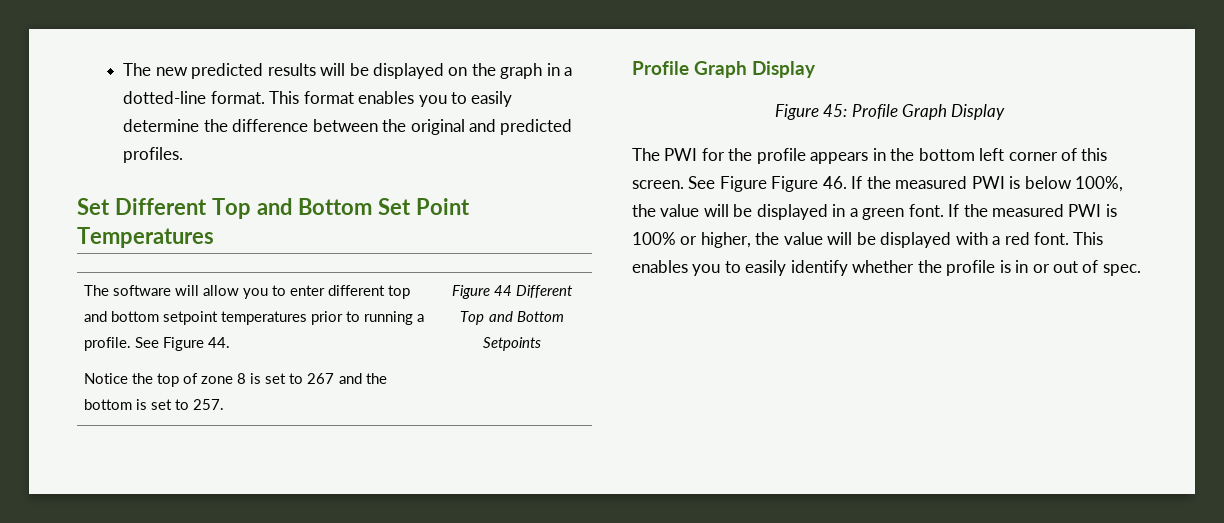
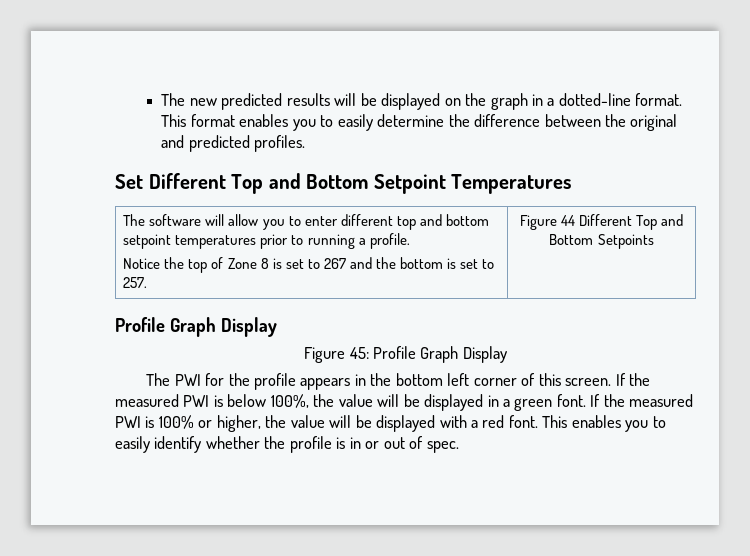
- Set Different Top and Bottom Set Point Temperatures
+ Set Different Top and Bottom Setpoint Temperatures
- See Figure 44.
- Notice the top of zone 8 is set to 267 and the bottom is set to 257.
+ Notice the top of Zone 8 is set to 267 and the bottom is set to 257.
- See Figure Figure 46. If the measured PWI is below 100%, the value will be displayed in a green font.
+ If the measured PWI is below 100%, the value will be displayed in a green font.

